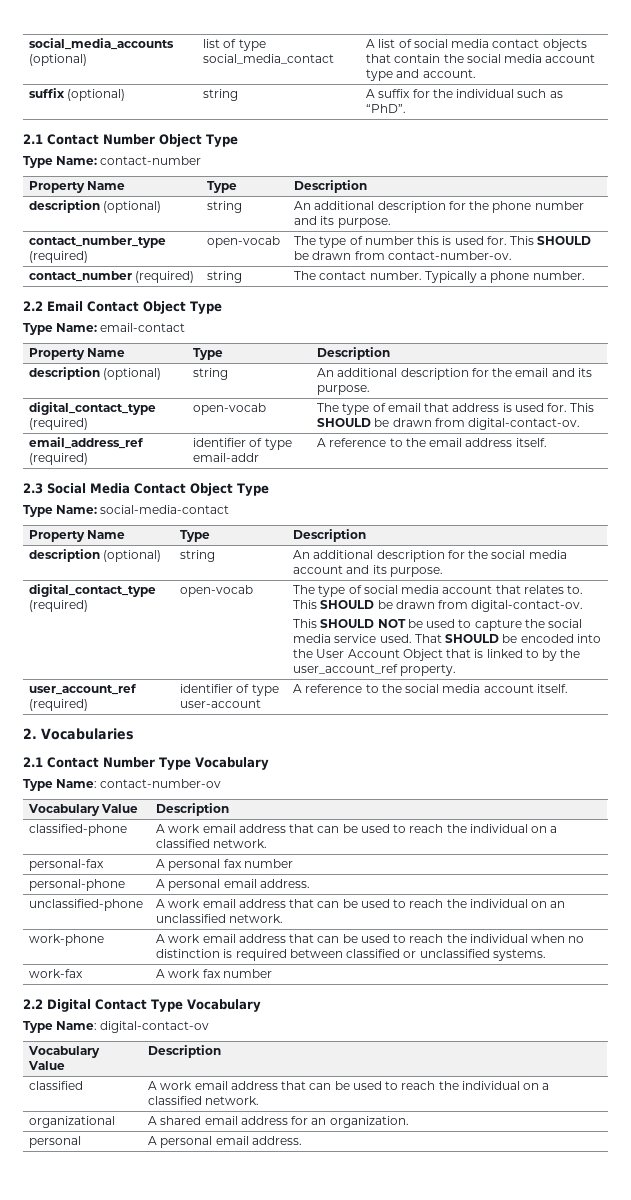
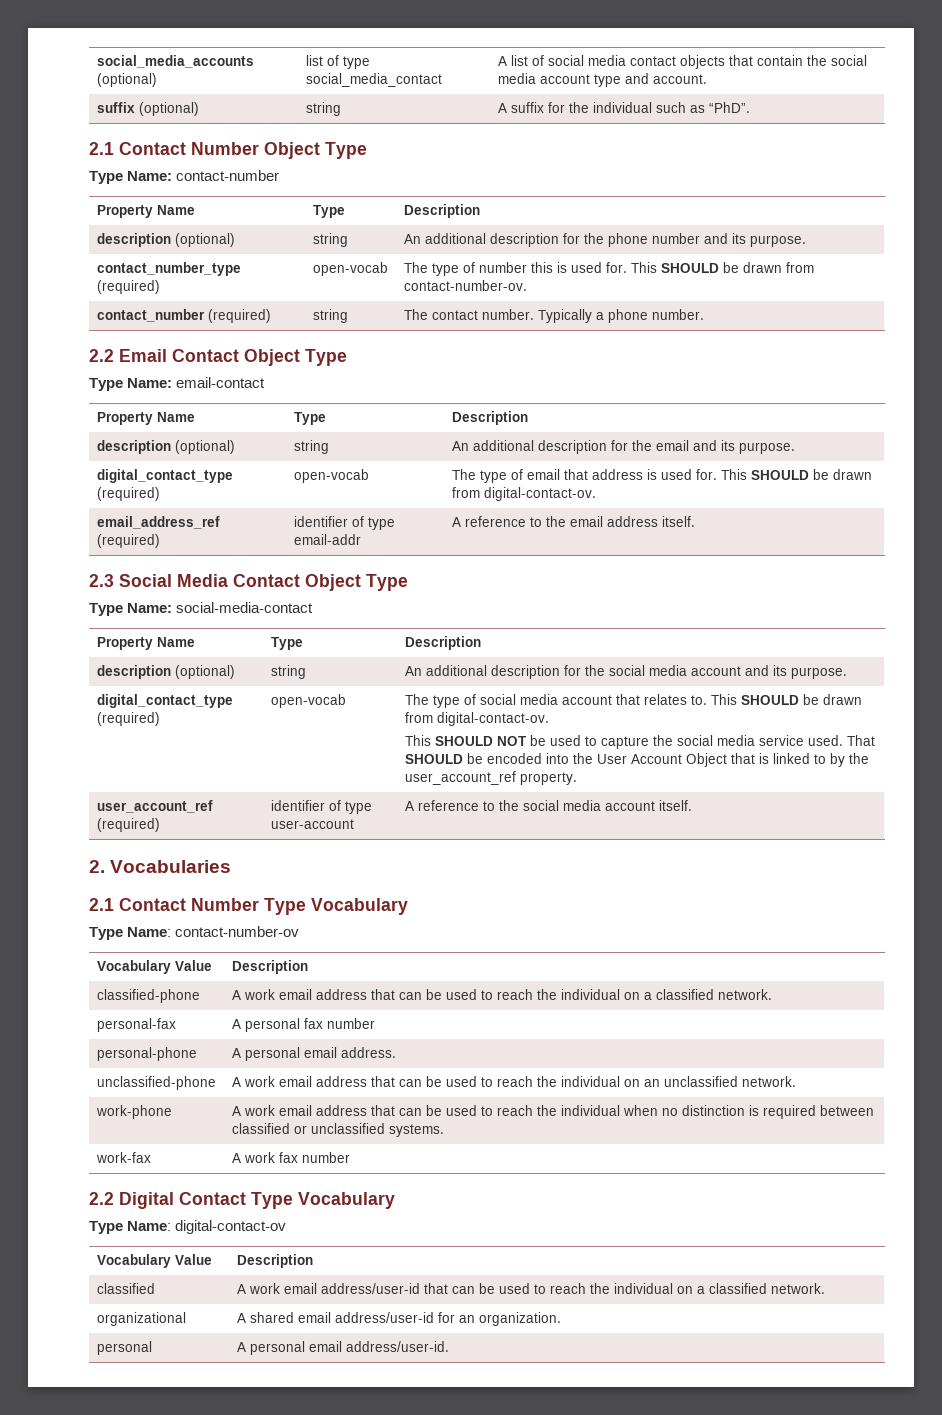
- classified | A work email address that can be used to reach the individual on a classified network.
+ classified | A work email address/user-id that can be used to reach the individual on a classified network.
- organizational | A shared email address for an organization.
+ organizational | A shared email address/user-id for an organization.
- personal | A personal email address.
+ personal | A personal email address/user-id.

